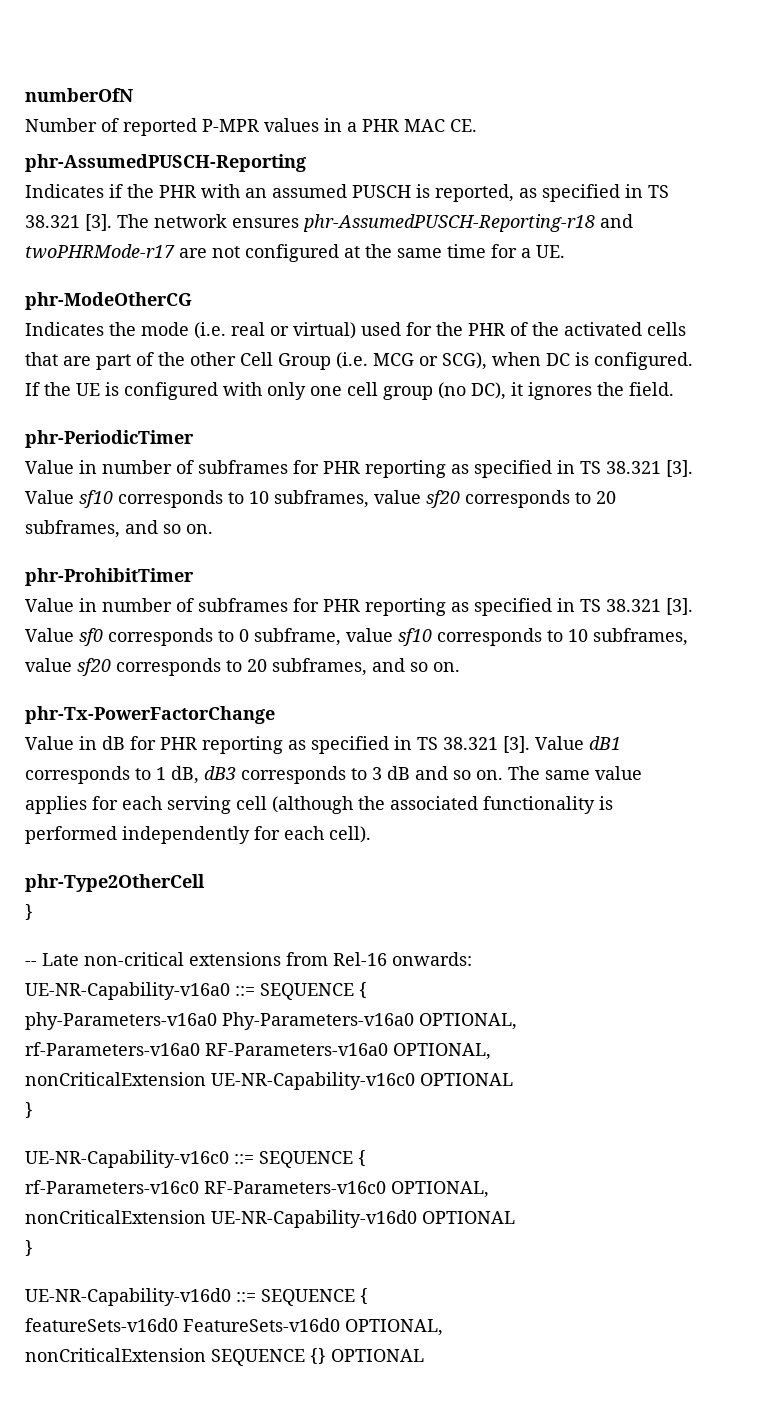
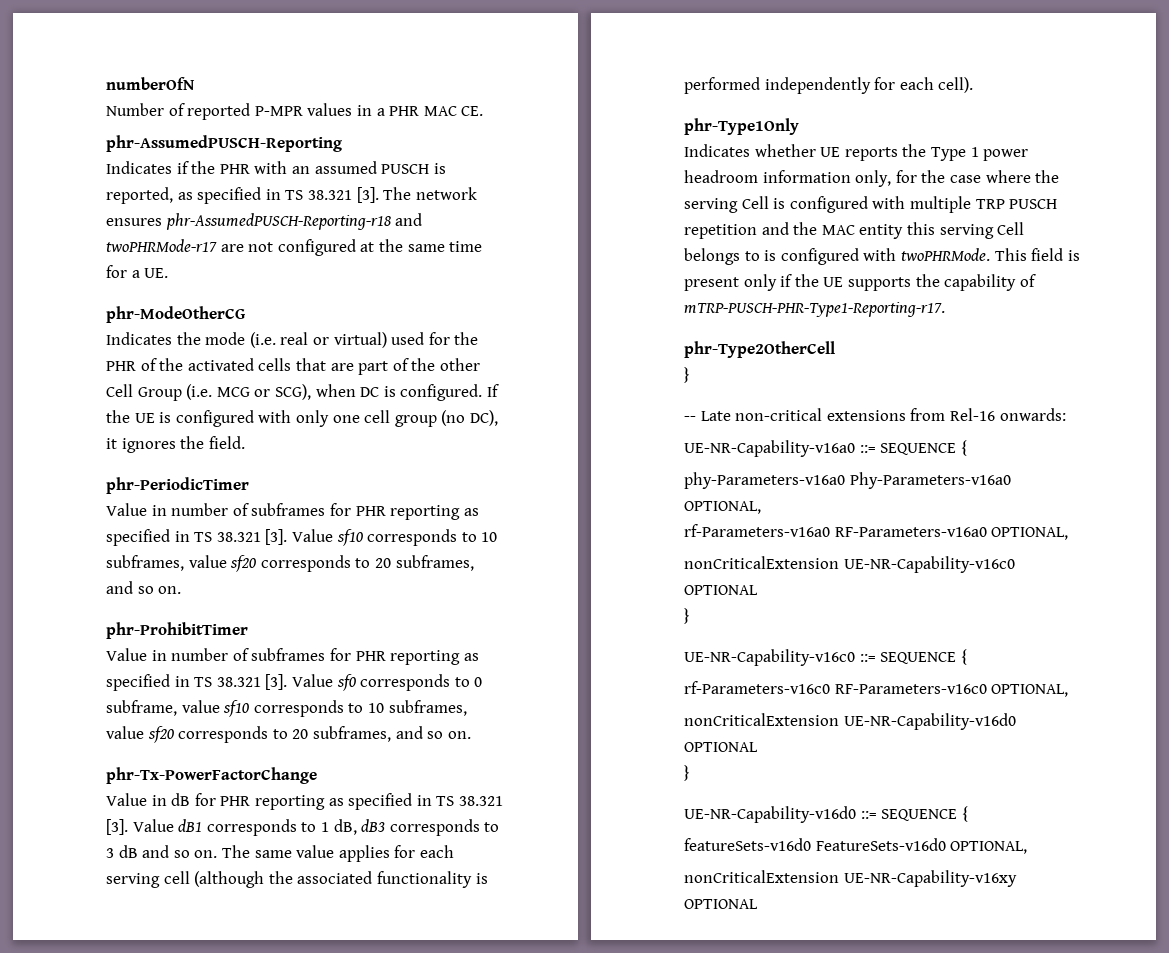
+ phr-Type1Only
+ Indicates whether UE reports the Type 1 power headroom information only, for the case where the serving Cell is configured with multiple TRP PUSCH repetition and the MAC entity this serving Cell belongs to is configured with twoPHRMode. This field is present only if the UE supports the capability of mTRP-PUSCH-PHR-Type1-Reporting-r17.
- nonCriticalExtension SEQUENCE {} OPTIONAL
+ nonCriticalExtension UE-NR-Capability-v16xy OPTIONAL

